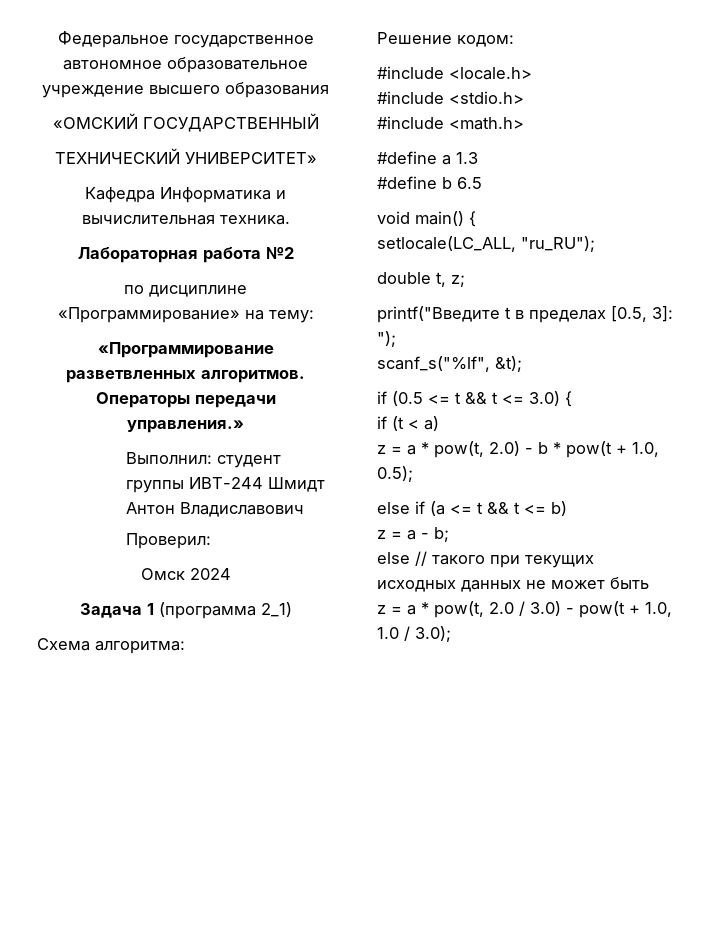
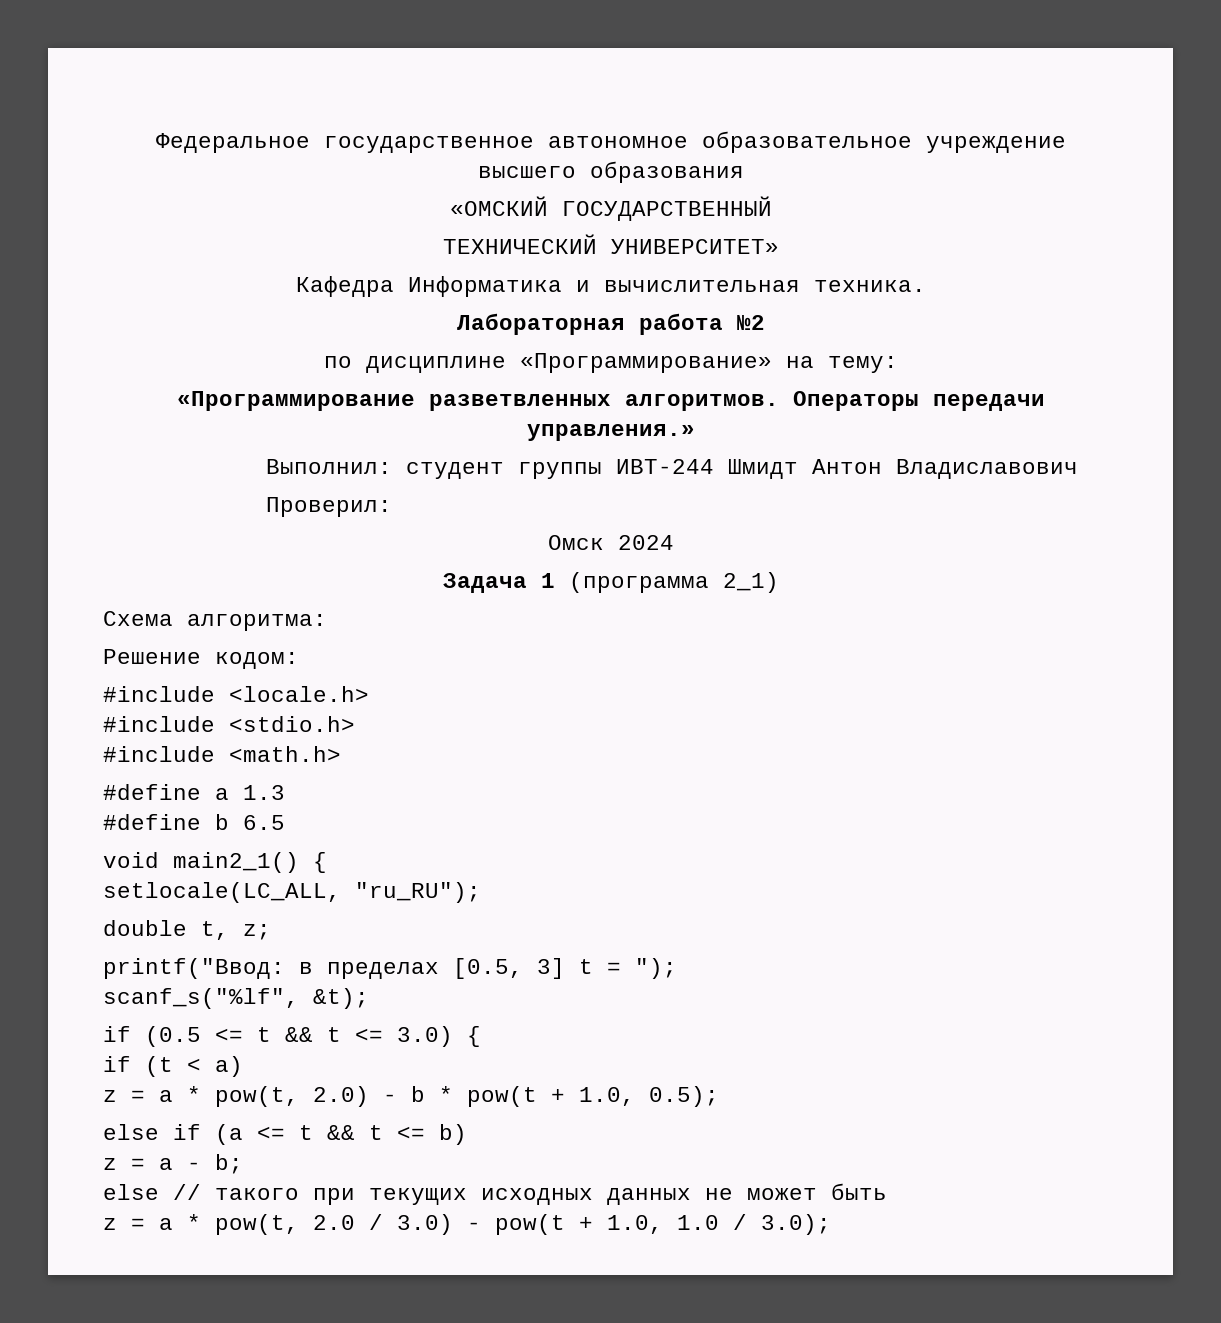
- void main() {
+ void main2_1() {
- printf("Введите t в пределах [0.5, 3]: ");
+ printf("Ввод: в пределах [0.5, 3] t = ");

